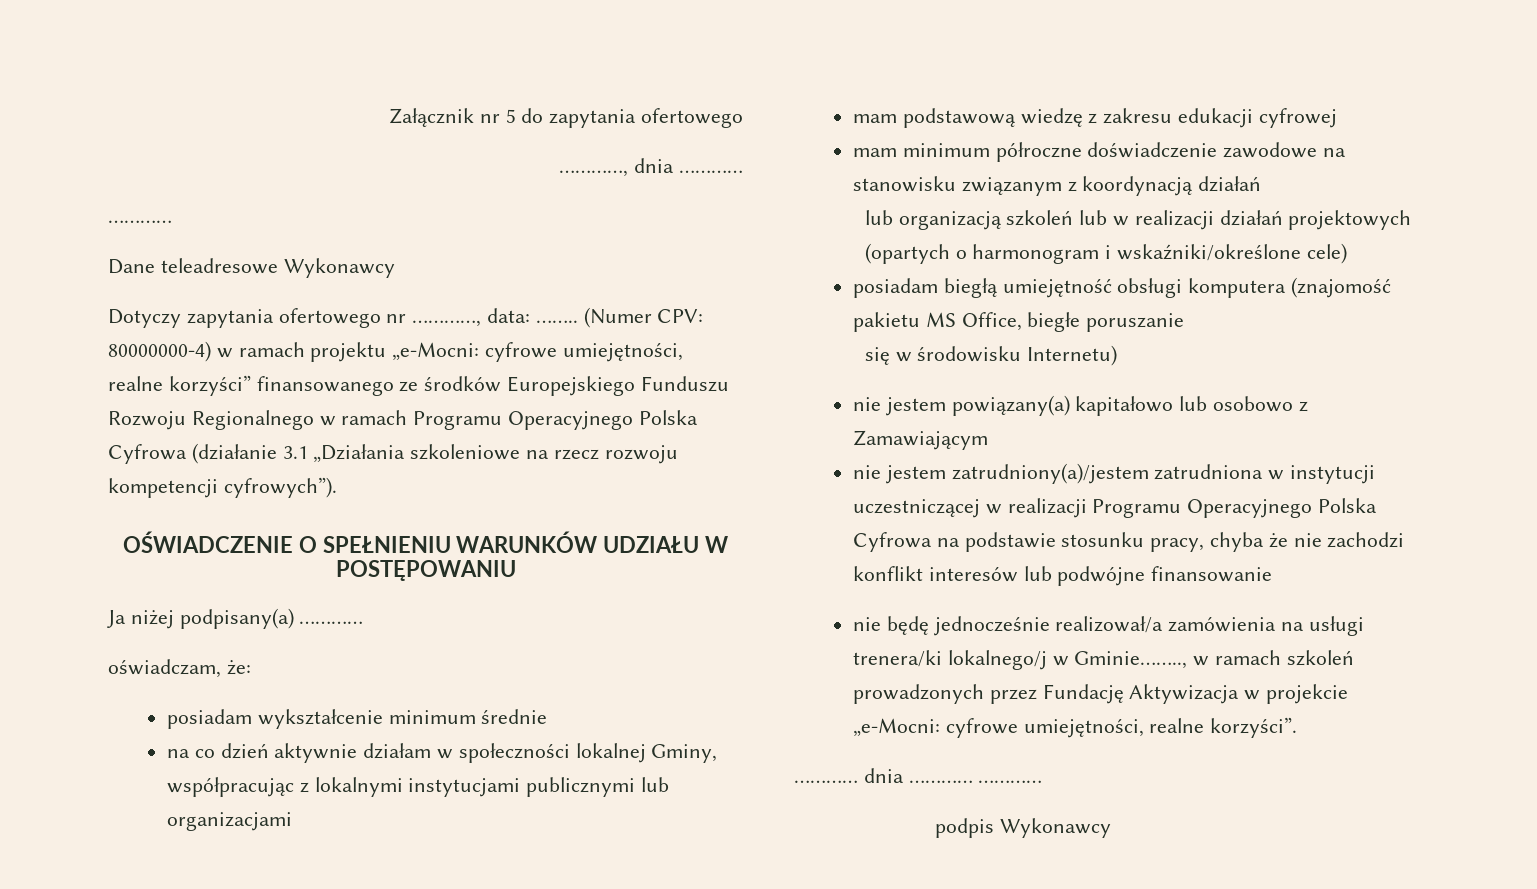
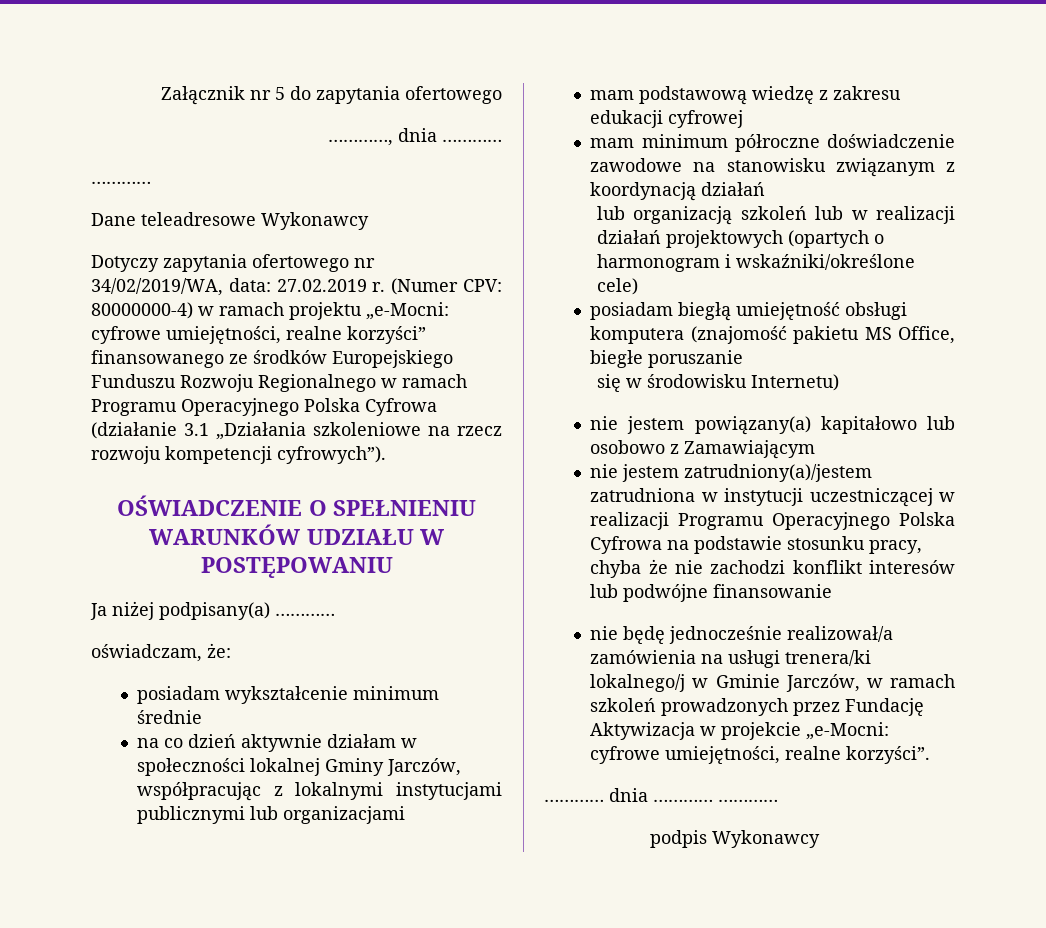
- Dotyczy zapytania ofertowego nr …………, data: ……..
+ Dotyczy zapytania ofertowego nr 34/02/2019/WA, data: 27.02.2019 r.
- na co dzień aktywnie działam w społeczności lokalnej Gminy, współpracując z lokalnymi instytucjami publicznymi lub organizacjami
+ na co dzień aktywnie działam w społeczności lokalnej Gminy Jarczów, współpracując z lokalnymi instytucjami publicznymi lub organizacjami
- nie będę jednocześnie realizował/a zamówienia na usługi trenera/ki lokalnego/j w Gminie…….., w ramach szkoleń prowadzonych przez Fundację Aktywizacja w projekcie „e-Mocni: cyfrowe umiejętności, realne korzyści”.
+ nie będę jednocześnie realizował/a zamówienia na usługi trenera/ki lokalnego/j w Gminie Jarczów, w ramach szkoleń prowadzonych przez Fundację Aktywizacja w projekcie „e-Mocni: cyfrowe umiejętności, realne korzyści”.

